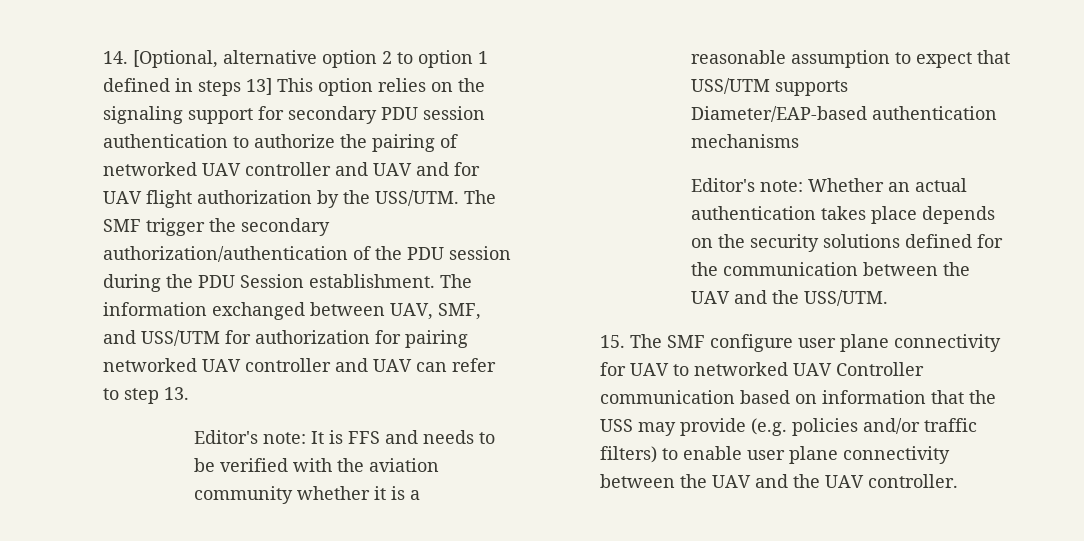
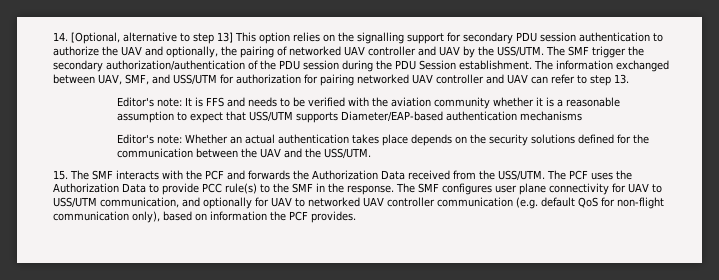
- 14. [Optional, alternative option 2 to option 1 defined in steps 13] This option relies on the signaling support for secondary PDU session authentication to authorize the pairing of networked UAV controller and UAV and for UAV flight authorization by the USS/UTM.
+ 14. [Optional, alternative to step 13] This option relies on the signalling support for secondary PDU session authentication to authorize the UAV and optionally, the pairing of networked UAV controller and UAV by the USS/UTM.
- 15. The SMF configure user plane connectivity for UAV to networked UAV Controller communication based on information that the USS may provide (e.g. policies and/or traffic filters) to enable user plane connectivity between the UAV and the UAV controller.
+ 15. The SMF interacts with the PCF and forwards the Authorization Data received from the USS/UTM. The PCF uses the Authorization Data to provide PCC rule(s) to the SMF in the response. The SMF configures user plane connectivity for UAV to USS/UTM communication, and optionally for UAV to networked UAV controller communication (e.g. default QoS for non-flight communication only), based on information the PCF provides.

